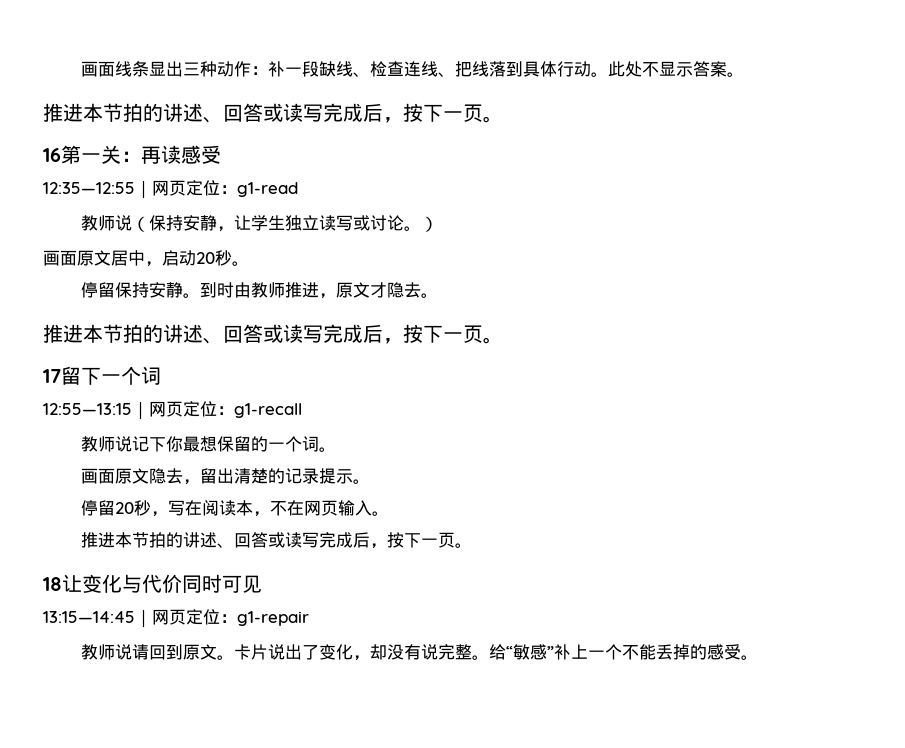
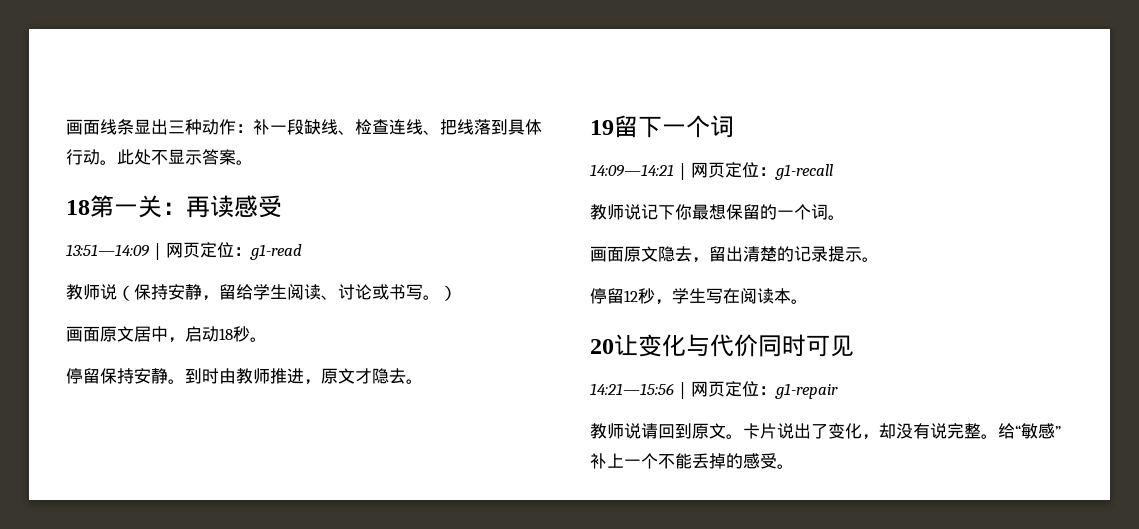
  此处不显示答案。
- 推进本节拍的讲述、回答或读写完成后，按下一页。
- 16第一关：再读感受
+ 18第一关：再读感受
- 12:35—12:55｜网页定位：g1-read
+ 13:51—14:09｜网页定位：g1-read
- 教师说（保持安静，让学生独立读写或讨论。）
+ 教师说（保持安静，留给学生阅读、讨论或书写。）
- 画面原文居中，启动20秒。
+ 画面原文居中，启动18秒。
  到时由教师推进，原文才隐去。
- 推进本节拍的讲述、回答或读写完成后，按下一页。
- 17留下一个词
+ 19留下一个词
- 12:55—13:15｜网页定位：g1-recall
+ 14:09—14:21｜网页定位：g1-recall
- 停留20秒，写在阅读本，不在网页输入。
- 推进本节拍的讲述、回答或读写完成后，按下一页。
- 18让变化与代价同时可见
+ 停留12秒，学生写在阅读本。
+ 20让变化与代价同时可见
- 13:15—14:45｜网页定位：g1-repair
+ 14:21—15:56｜网页定位：g1-repair

